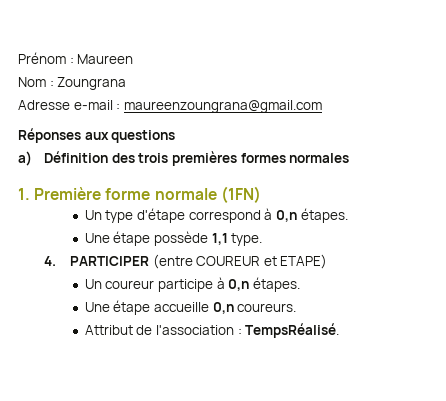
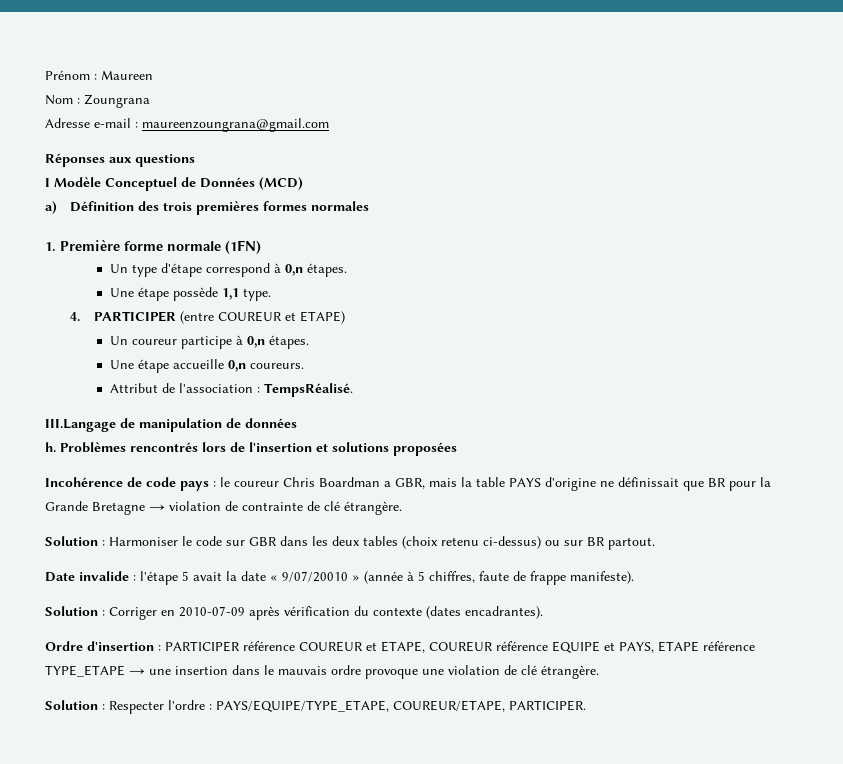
+ I Modèle Conceptuel de Données (MCD)
+ III.Langage de manipulation de données
+ h. Problèmes rencontrés lors de l'insertion et solutions proposées
+ Incohérence de code pays : le coureur Chris Boardman a GBR, mais la table PAYS d'origine ne définissait que BR pour la Grande Bretagne → violation de contrainte de clé étrangère.
+ Solution : Harmoniser le code sur GBR dans les deux tables (choix retenu ci-dessus) ou sur BR partout.
+ Date invalide : l'étape 5 avait la date « 9/07/20010 » (année à 5 chiffres, faute de frappe manifeste).
+ Solution : Corriger en 2010-07-09 après vérification du contexte (dates encadrantes).
+ Ordre d'insertion : PARTICIPER référence COUREUR et ETAPE, COUREUR référence EQUIPE et PAYS, ETAPE référence TYPE_ETAPE → une insertion dans le mauvais ordre provoque une violation de clé étrangère.
+ Solution : Respecter l'ordre : PAYS/EQUIPE/TYPE_ETAPE, COUREUR/ETAPE, PARTICIPER.

